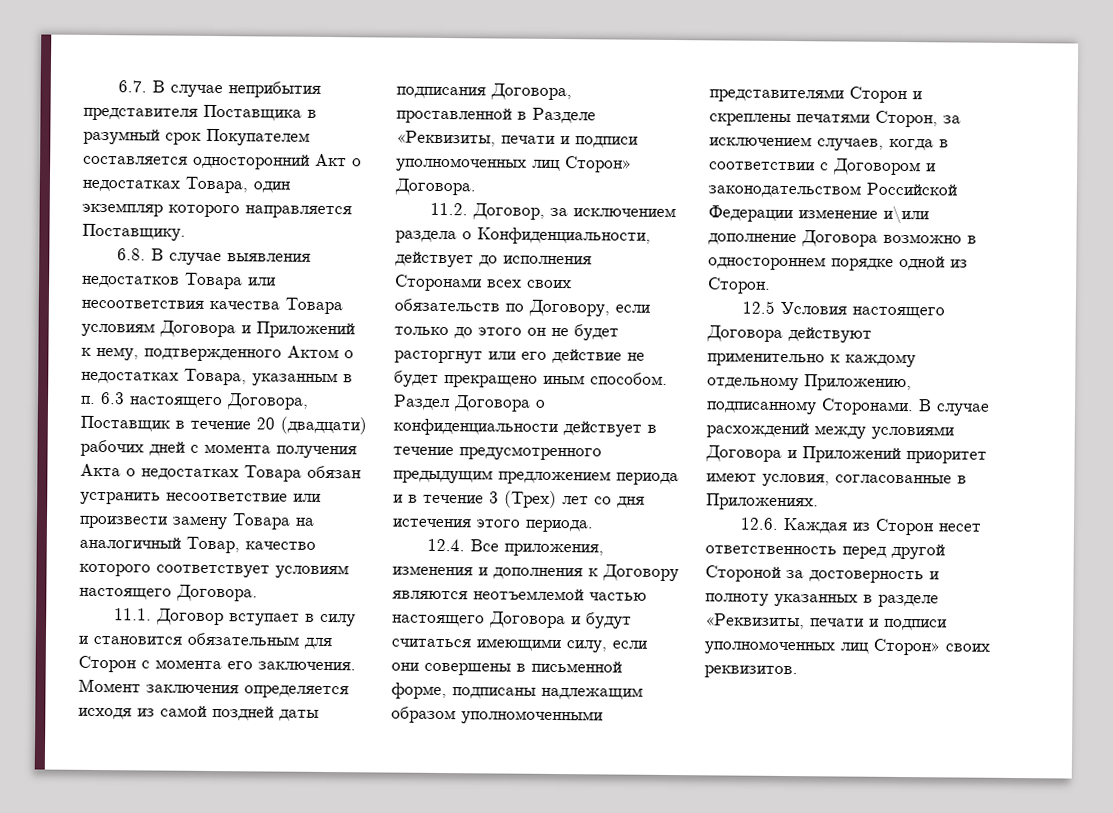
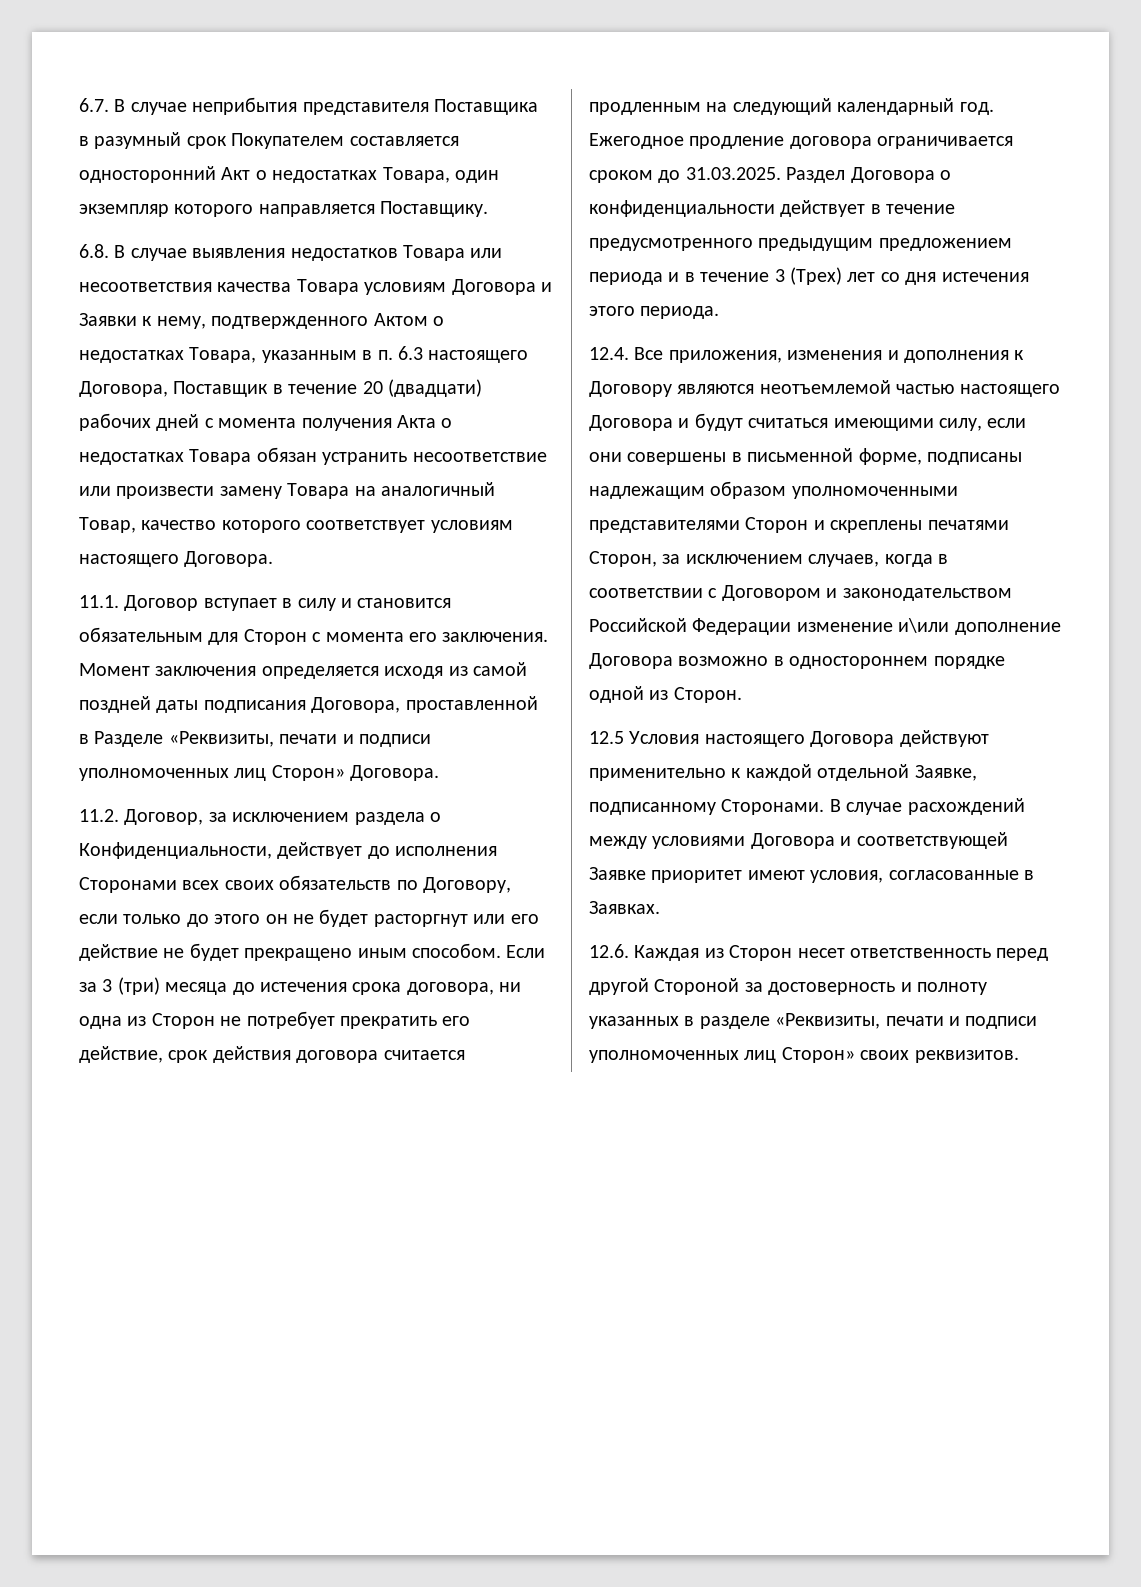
- 6.8. В случае выявления недостатков Товара или несоответствия качества Товара условиям Договора и Приложений к нему, подтвержденного Актом о недостатках Товара, указанным в п. 6.3 настоящего Договора, Поставщик в течение 20 (двадцати) рабочих дней с момента получения Акта о недостатках Товара обязан устранить несоответствие или произвести замену Товара на аналогичный Товар, качество которого соответствует условиям настоящего Договора.
+ 6.8. В случае выявления недостатков Товара или несоответствия качества Товара условиям Договора и Заявки к нему, подтвержденного Актом о недостатках Товара, указанным в п. 6.3 настоящего Договора, Поставщик в течение 20 (двадцати) рабочих дней с момента получения Акта о недостатках Товара обязан устранить несоответствие или произвести замену Товара на аналогичный Товар, качество которого соответствует условиям настоящего Договора.
- Раздел Договора о конфиденциальности действует в течение предусмотренного предыдущим предложением периода и в течение 3 (Трех) лет со дня истечения этого периода.
+ Если за 3 (три) месяца до истечения срока договора, ни одна из Сторон не потребует прекратить его действие, срок действия договора считается продленным на следующий календарный год. Ежегодное продление договора ограничивается сроком до 31.03.2025. Раздел Договора о конфиденциальности действует в течение предусмотренного предыдущим предложением периода и в течение 3 (Трех) лет со дня истечения этого периода.
- 12.5 Условия настоящего Договора действуют применительно к каждому отдельному Приложению, подписанному Сторонами.
+ 12.5 Условия настоящего Договора действуют применительно к каждой отдельной Заявке, подписанному Сторонами.
- В случае расхождений между условиями Договора и Приложений приоритет имеют условия, согласованные в Приложениях.
+ В случае расхождений между условиями Договора и соответствующей Заявке приоритет имеют условия, согласованные в Заявках.

